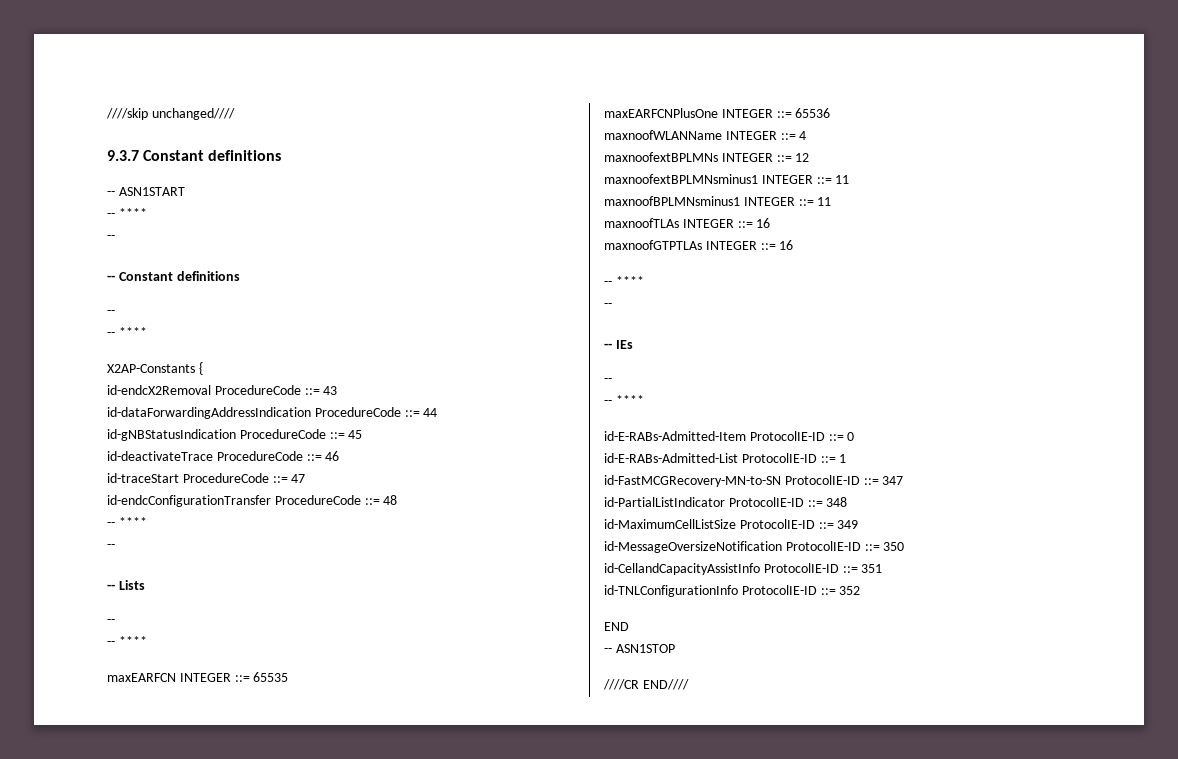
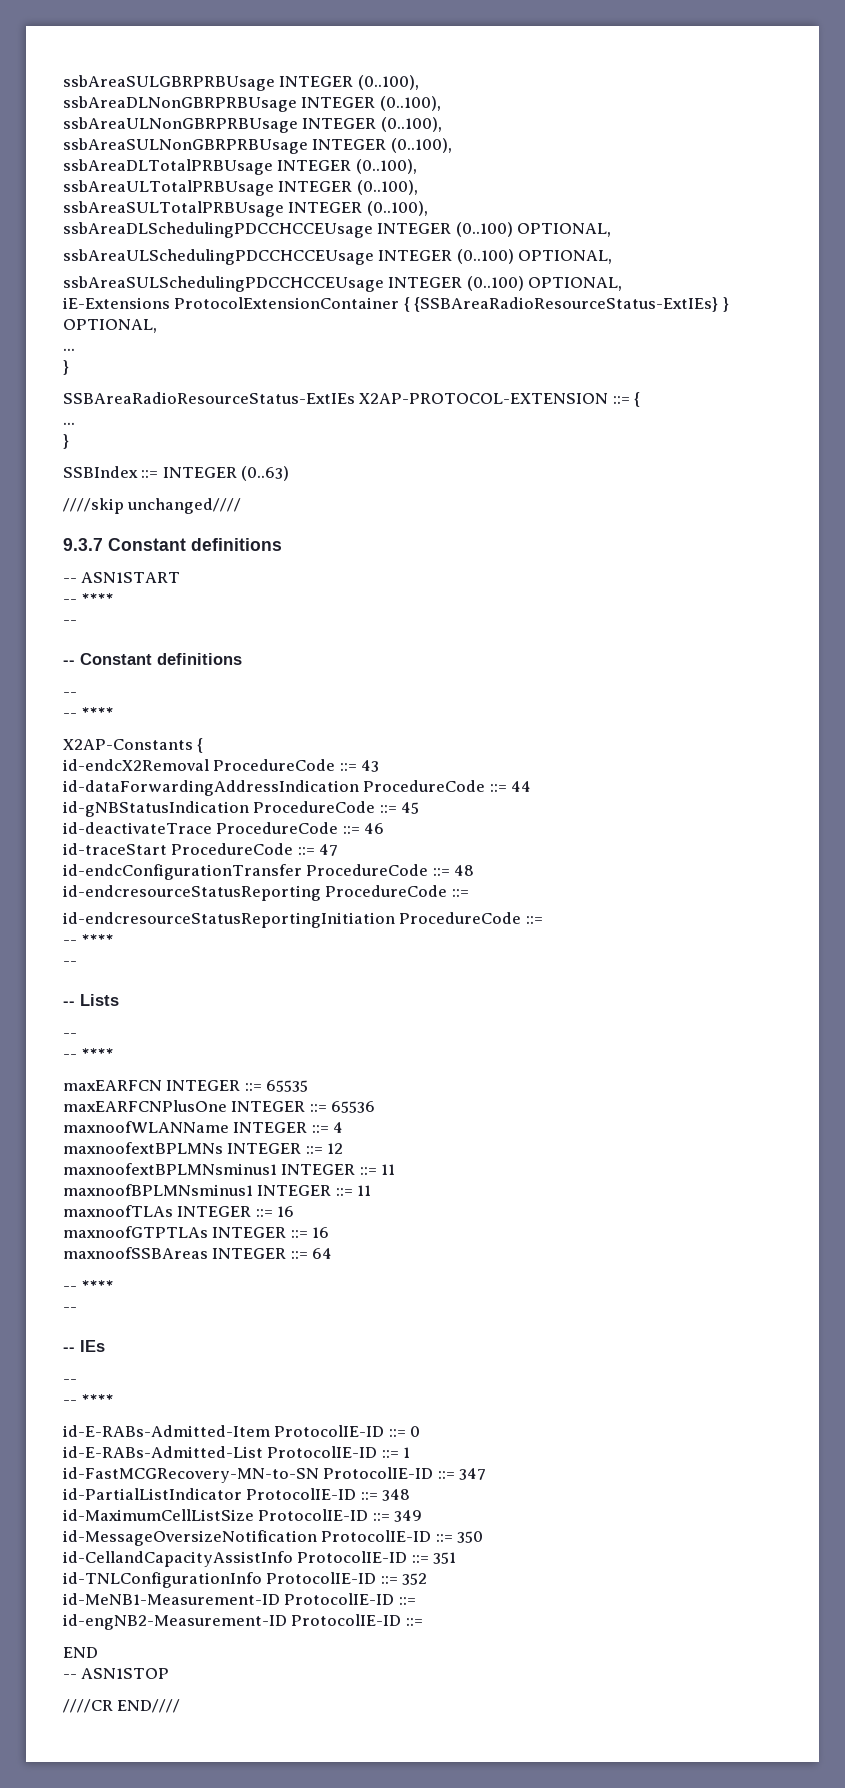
+ ssbAreaSULGBRPRBUsage INTEGER (0..100),
+ ssbAreaDLNonGBRPRBUsage INTEGER (0..100),
+ ssbAreaULNonGBRPRBUsage INTEGER (0..100),
+ ssbAreaSULNonGBRPRBUsage INTEGER (0..100),
+ ssbAreaDLTotalPRBUsage INTEGER (0..100),
+ ssbAreaULTotalPRBUsage INTEGER (0..100),
+ ssbAreaSULTotalPRBUsage INTEGER (0..100),
+ ssbAreaDLSchedulingPDCCHCCEUsage INTEGER (0..100) OPTIONAL,
+ ssbAreaULSchedulingPDCCHCCEUsage INTEGER (0..100) OPTIONAL,
+ ssbAreaSULSchedulingPDCCHCCEUsage INTEGER (0..100) OPTIONAL,
+ iE-Extensions ProtocolExtensionContainer { {SSBAreaRadioResourceStatus-ExtIEs} } OPTIONAL,
+ ...
+ }
+ SSBAreaRadioResourceStatus-ExtIEs X2AP-PROTOCOL-EXTENSION ::= {
+ ...
+ }
+ SSBIndex ::= INTEGER (0..63)
+ id-endcresourceStatusReporting ProcedureCode ::=
+ id-endcresourceStatusReportingInitiation ProcedureCode ::=
+ maxnoofSSBAreas INTEGER ::= 64
+ id-MeNB1-Measurement-ID ProtocolIE-ID ::=
+ id-engNB2-Measurement-ID ProtocolIE-ID ::=

